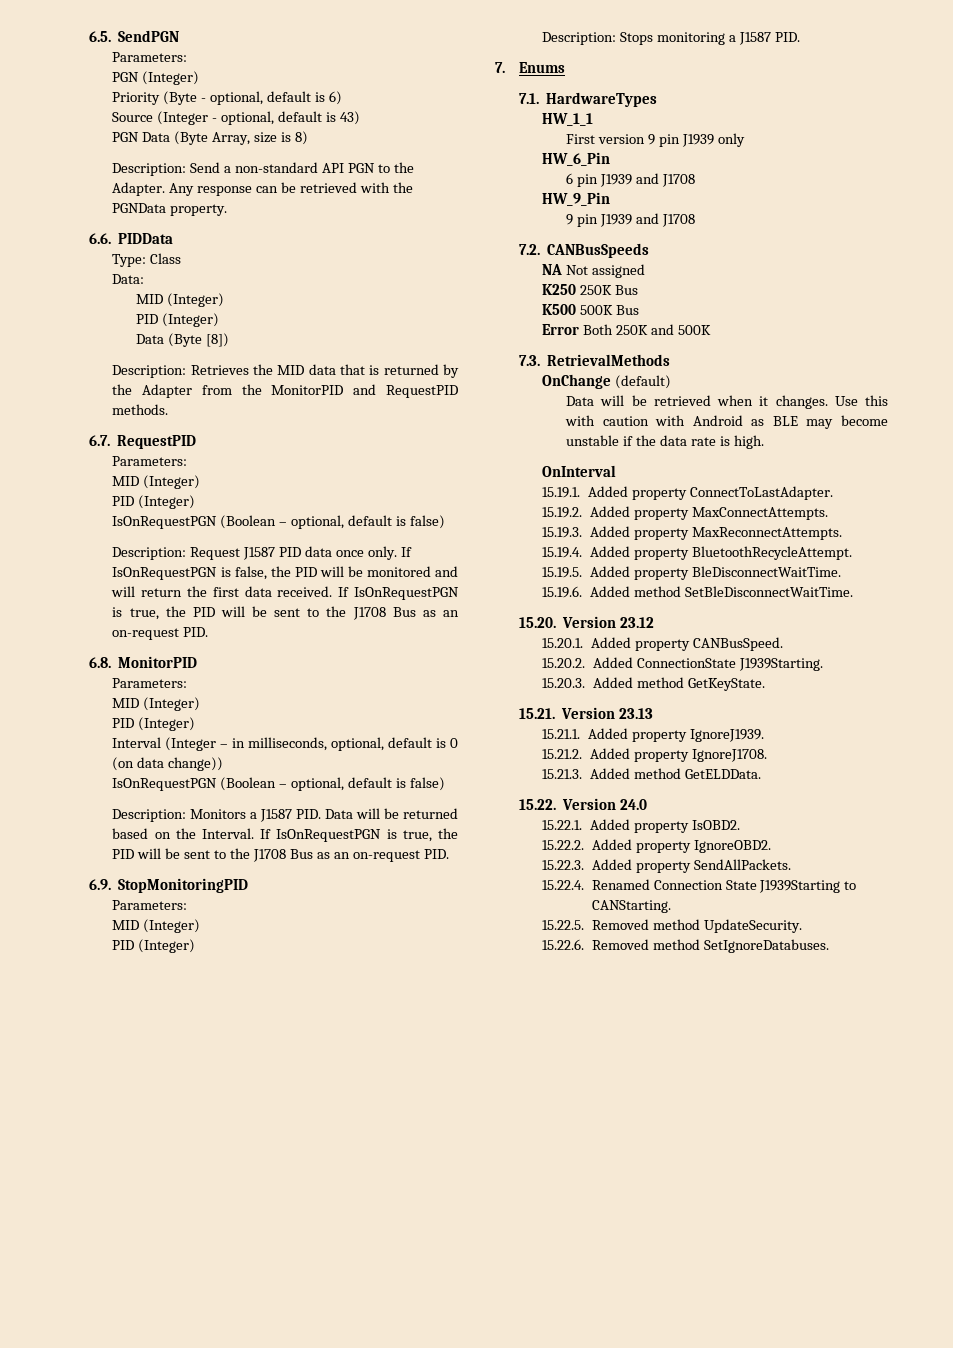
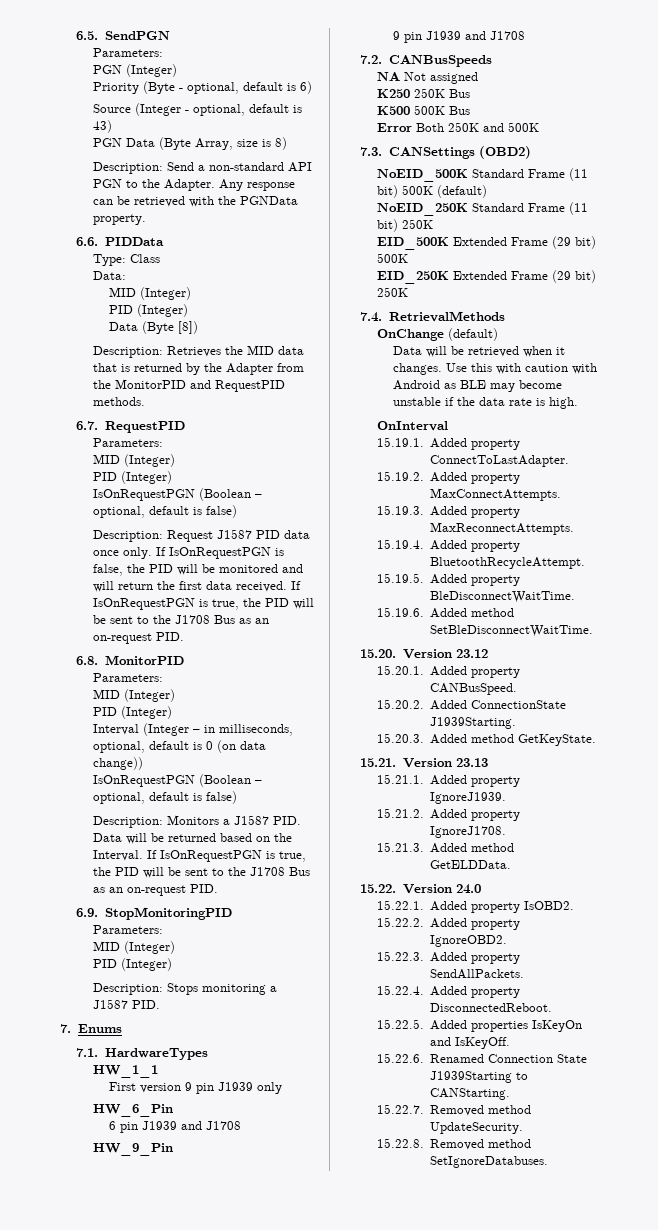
- 7.3. RetrievalMethods
+ 7.3. CANSettings (OBD2)
+ NoEID_500K Standard Frame (11 bit) 500K (default)
+ NoEID_250K Standard Frame (11 bit) 250K
+ EID_500K Extended Frame (29 bit) 500K
+ EID_250K Extended Frame (29 bit) 250K
+ 7.4. RetrievalMethods
- 15.22.4. Renamed Connection State J1939Starting to CANStarting.
+ 15.22.4. Added property DisconnectedReboot.
+ 15.22.5. Added properties IsKeyOn and IsKeyOff.
+ 15.22.6. Renamed Connection State J1939Starting to CANStarting.
- 15.22.5. Removed method UpdateSecurity.
+ 15.22.7. Removed method UpdateSecurity.
- 15.22.6. Removed method SetIgnoreDatabuses.
+ 15.22.8. Removed method SetIgnoreDatabuses.

